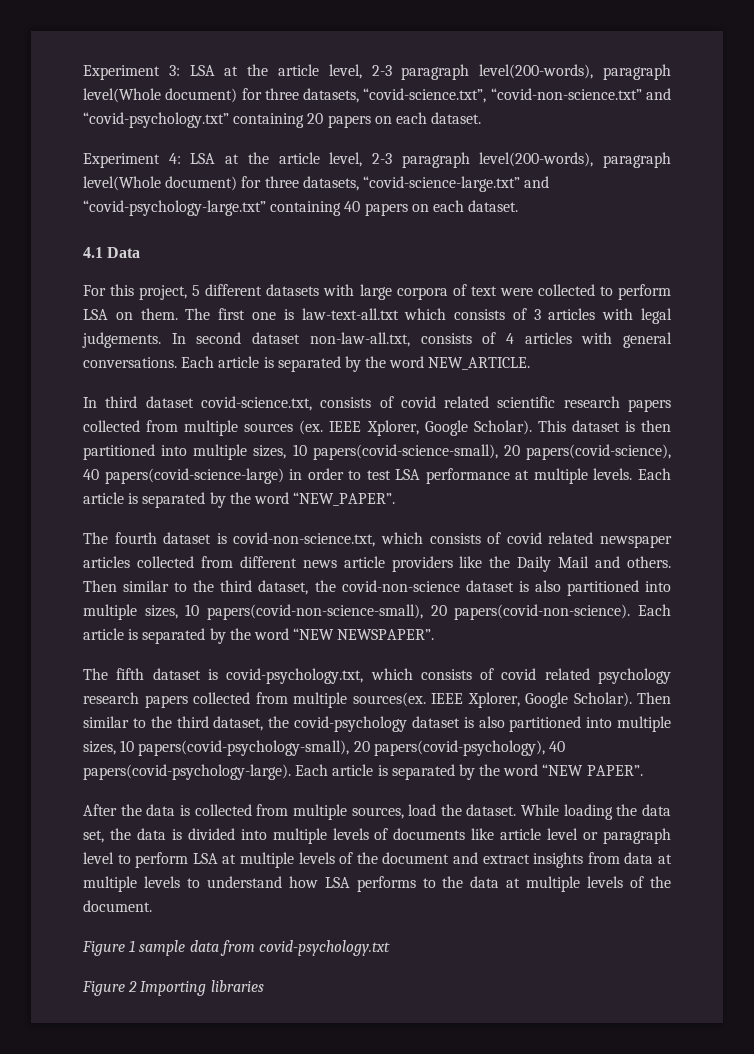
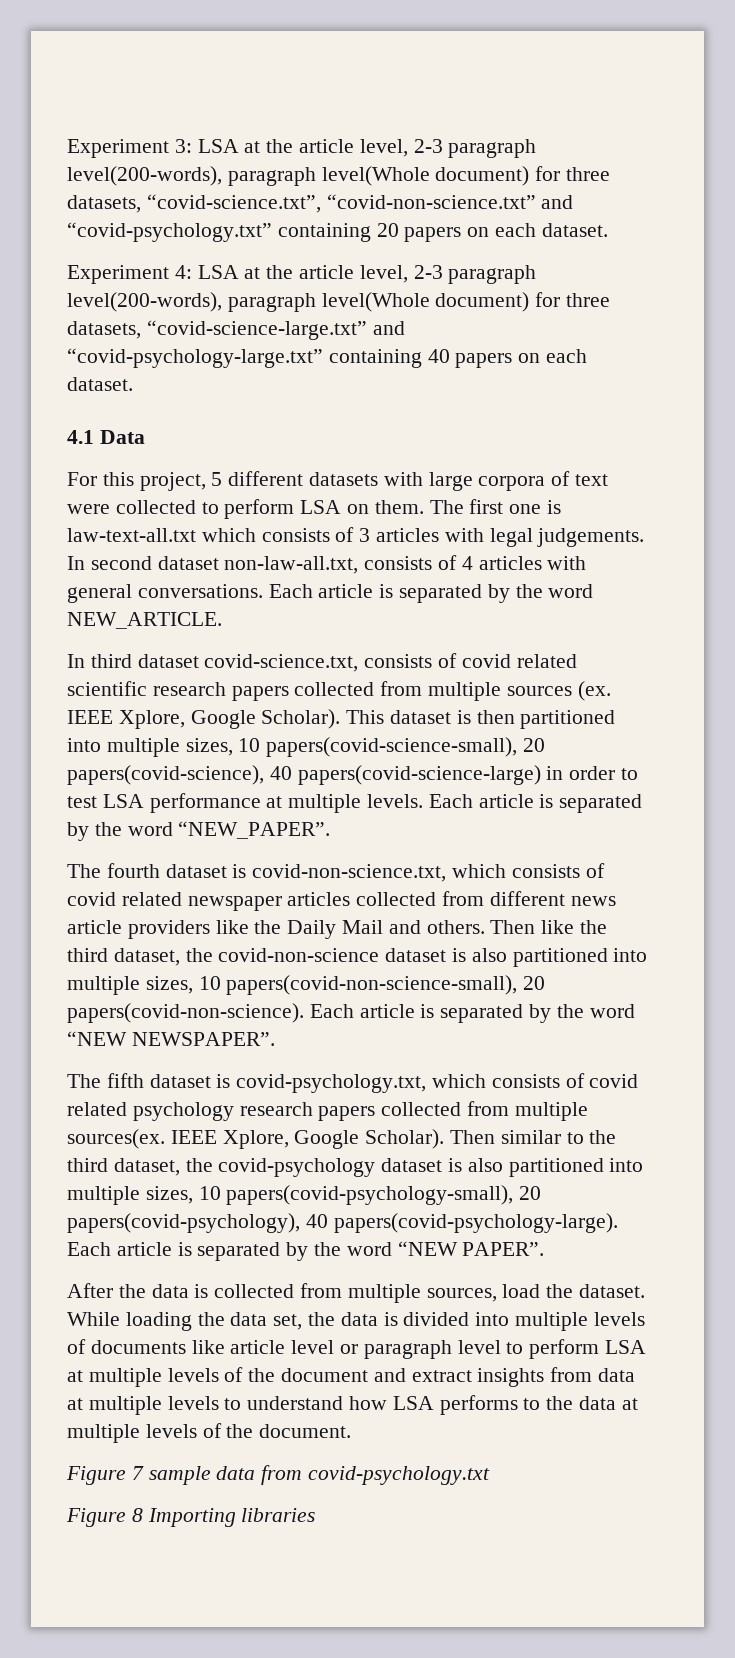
- In third dataset covid-science.txt, consists of covid related scientific research papers collected from multiple sources (ex. IEEE Xplorer, Google Scholar).
+ In third dataset covid-science.txt, consists of covid related scientific research papers collected from multiple sources (ex. IEEE Xplore, Google Scholar).
- Then similar to the third dataset, the covid-non-science dataset is also partitioned into multiple sizes, 10 papers(covid-non-science-small), 20 papers(covid-non-science).
+ Then like the third dataset, the covid-non-science dataset is also partitioned into multiple sizes, 10 papers(covid-non-science-small), 20 papers(covid-non-science).
- The fifth dataset is covid-psychology.txt, which consists of covid related psychology research papers collected from multiple sources(ex. IEEE Xplorer, Google Scholar).
+ The fifth dataset is covid-psychology.txt, which consists of covid related psychology research papers collected from multiple sources(ex. IEEE Xplore, Google Scholar).
- Figure 1 sample data from covid-psychology.txt
+ Figure 7 sample data from covid-psychology.txt
- Figure 2 Importing libraries
+ Figure 8 Importing libraries

